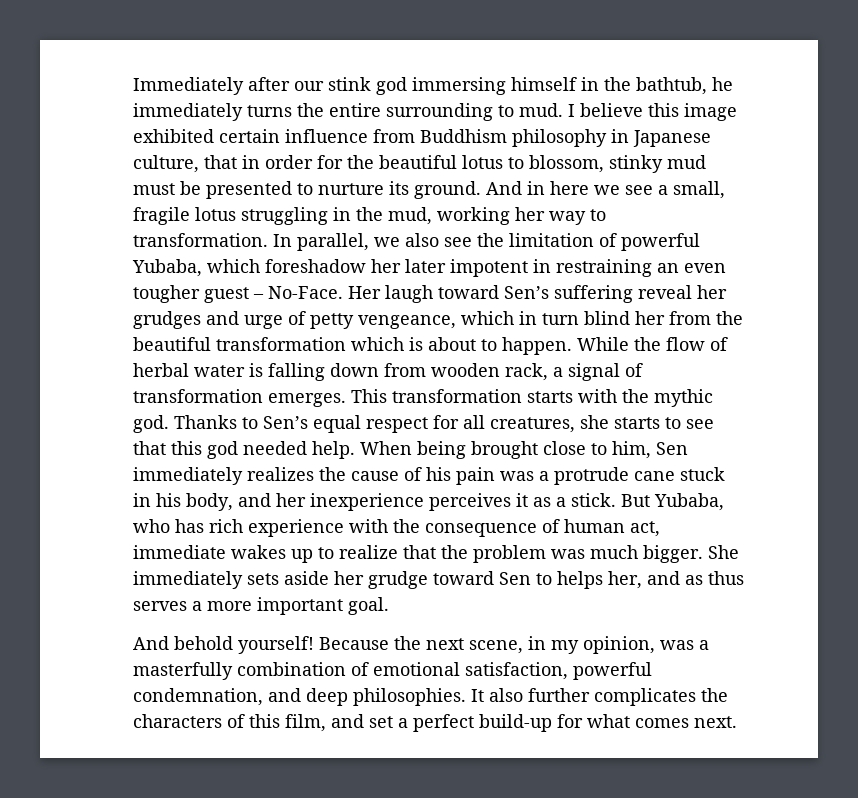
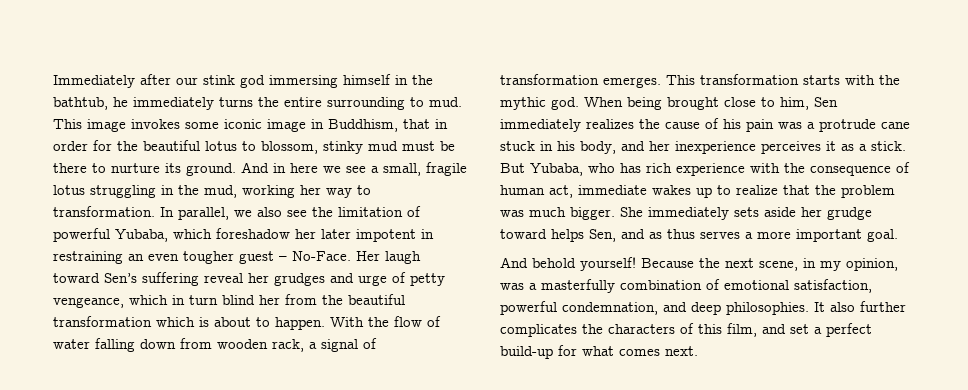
- I believe this image exhibited certain influence from Buddhism philosophy in Japanese culture, that in order for the beautiful lotus to blossom, stinky mud must be presented to nurture its ground.
+ This image invokes some iconic image in Buddhism, that in order for the beautiful lotus to blossom, stinky mud must be there to nurture its ground.
- While the flow of herbal water is falling down from wooden rack, a signal of transformation emerges.
+ With the flow of water falling down from wooden rack, a signal of transformation emerges.
- Thanks to Sen’s equal respect for all creatures, she starts to see that this god needed help.
- She immediately sets aside her grudge toward Sen to helps her, and as thus serves a more important goal.
+ She immediately sets aside her grudge toward helps Sen, and as thus serves a more important goal.

